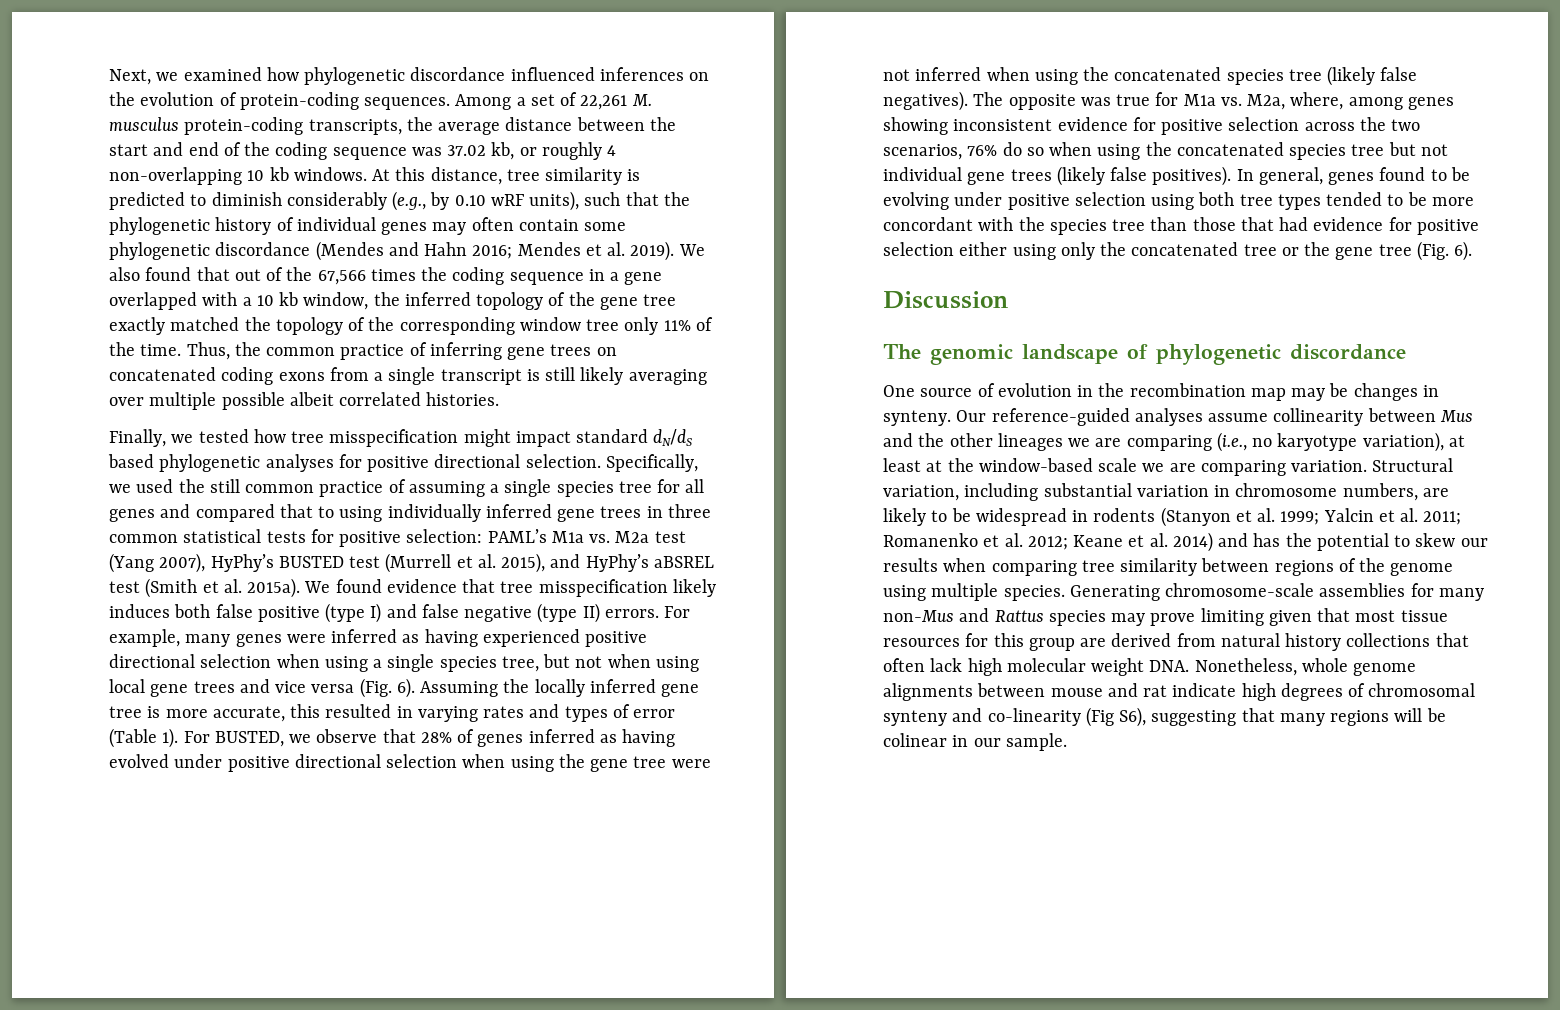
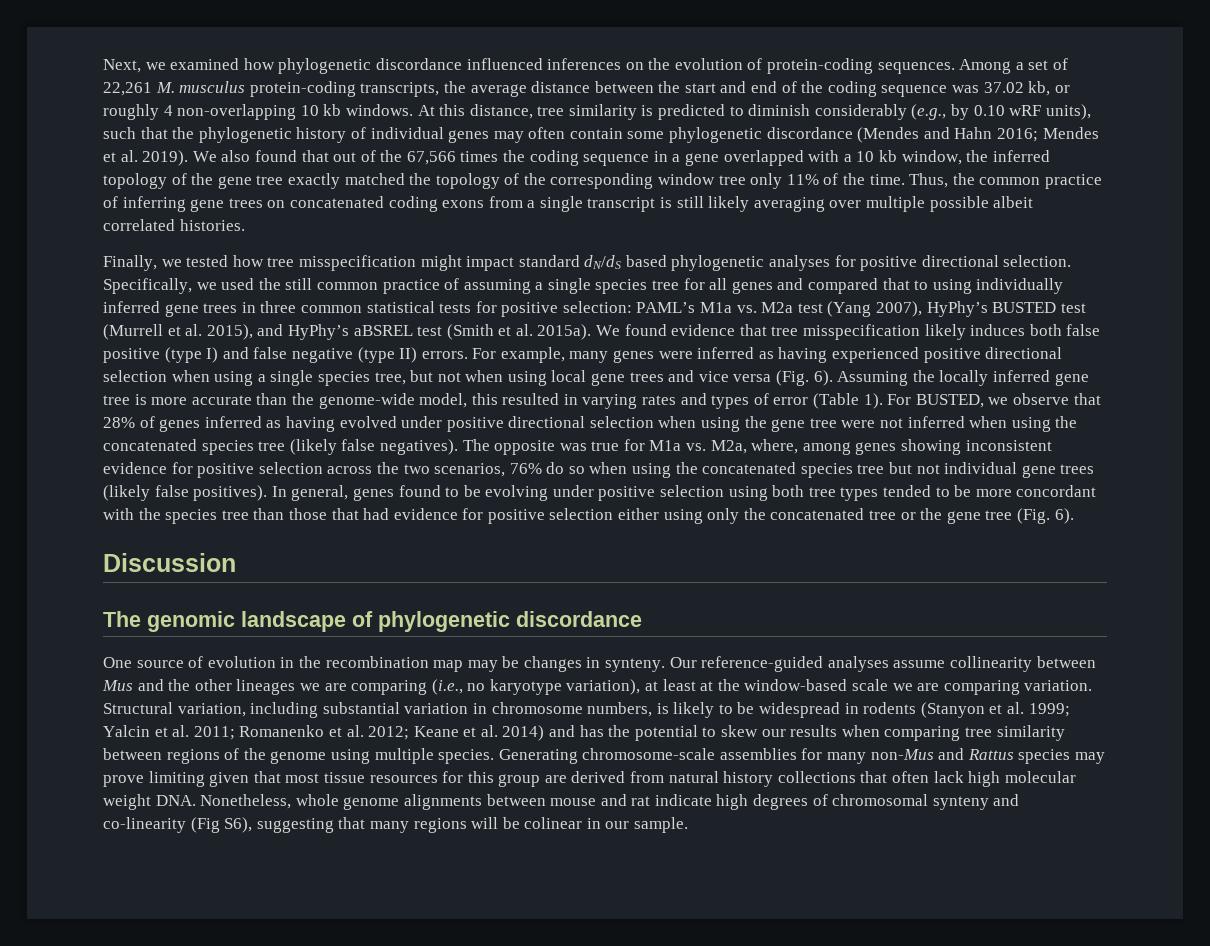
- Assuming the locally inferred gene tree is more accurate, this resulted in varying rates and types of error (Table 1).
+ Assuming the locally inferred gene tree is more accurate than the genome-wide model, this resulted in varying rates and types of error (Table 1).
- Structural variation, including substantial variation in chromosome numbers, are likely to be widespread in rodents (Stanyon et al. 1999; Yalcin et al. 2011; Romanenko et al. 2012; Keane et al. 2014) and has the potential to skew our results when comparing tree similarity between regions of the genome using multiple species.
+ Structural variation, including substantial variation in chromosome numbers, is likely to be widespread in rodents (Stanyon et al. 1999; Yalcin et al. 2011; Romanenko et al. 2012; Keane et al. 2014) and has the potential to skew our results when comparing tree similarity between regions of the genome using multiple species.

